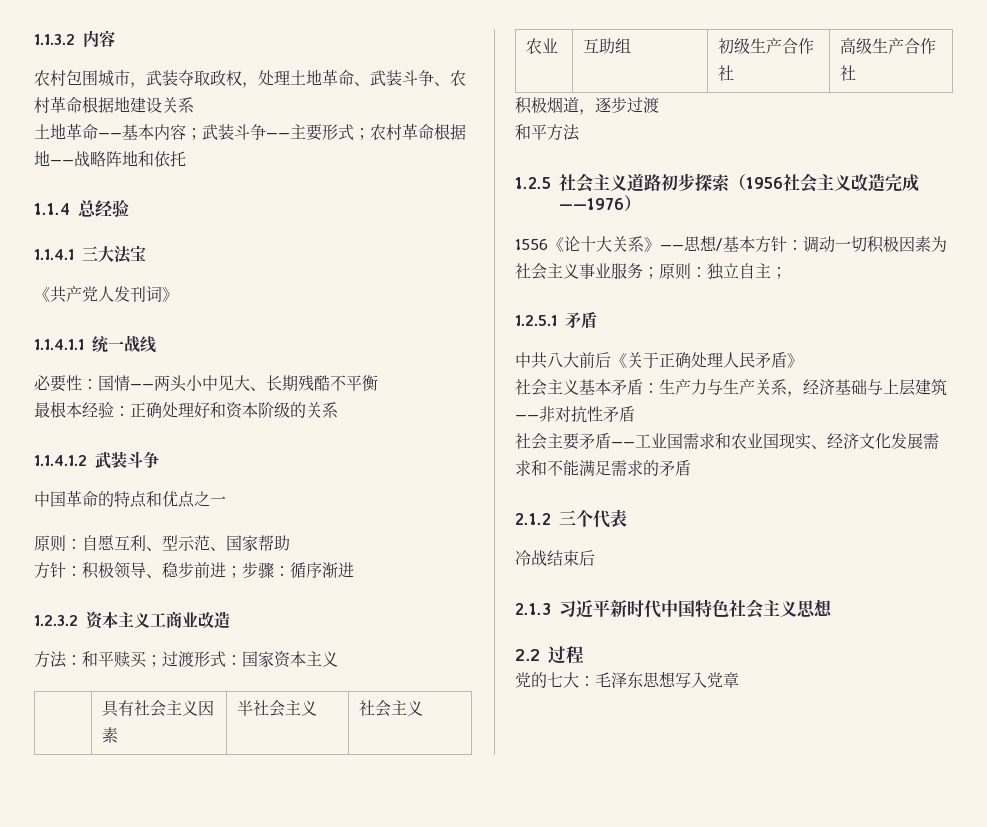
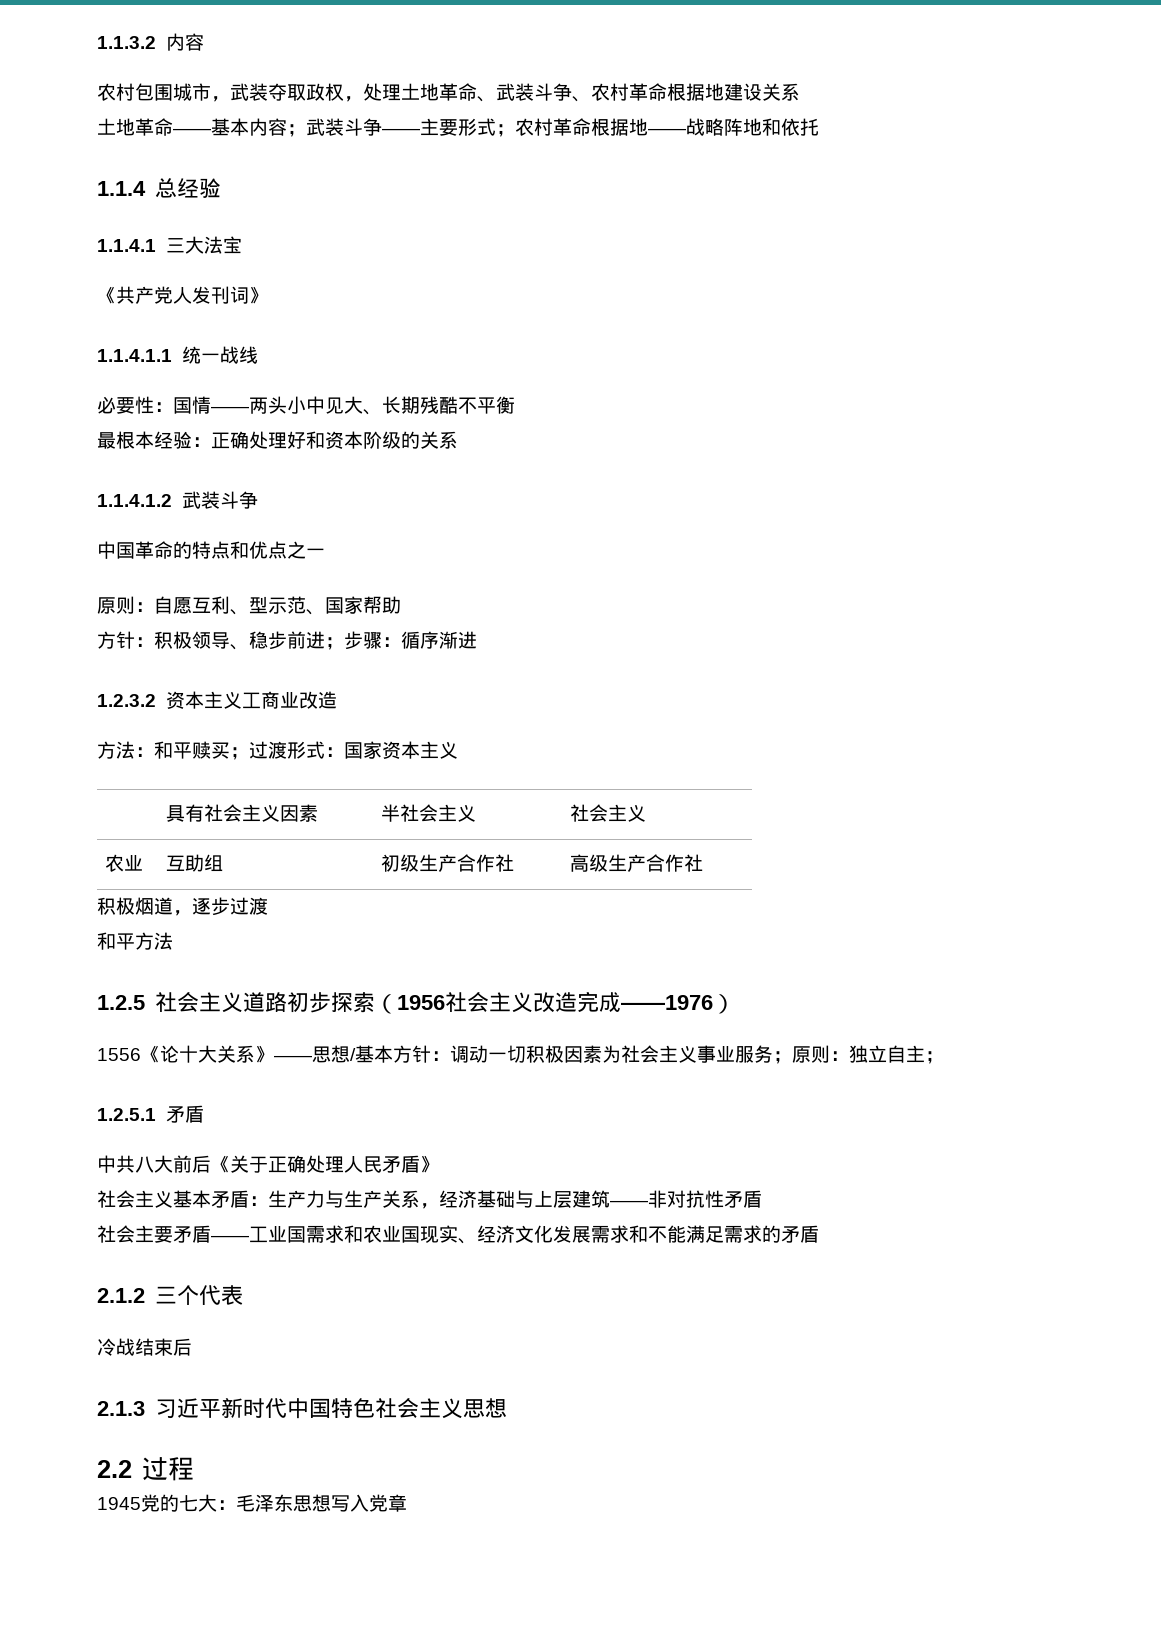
- 党的七大：毛泽东思想写入党章
+ 1945党的七大：毛泽东思想写入党章

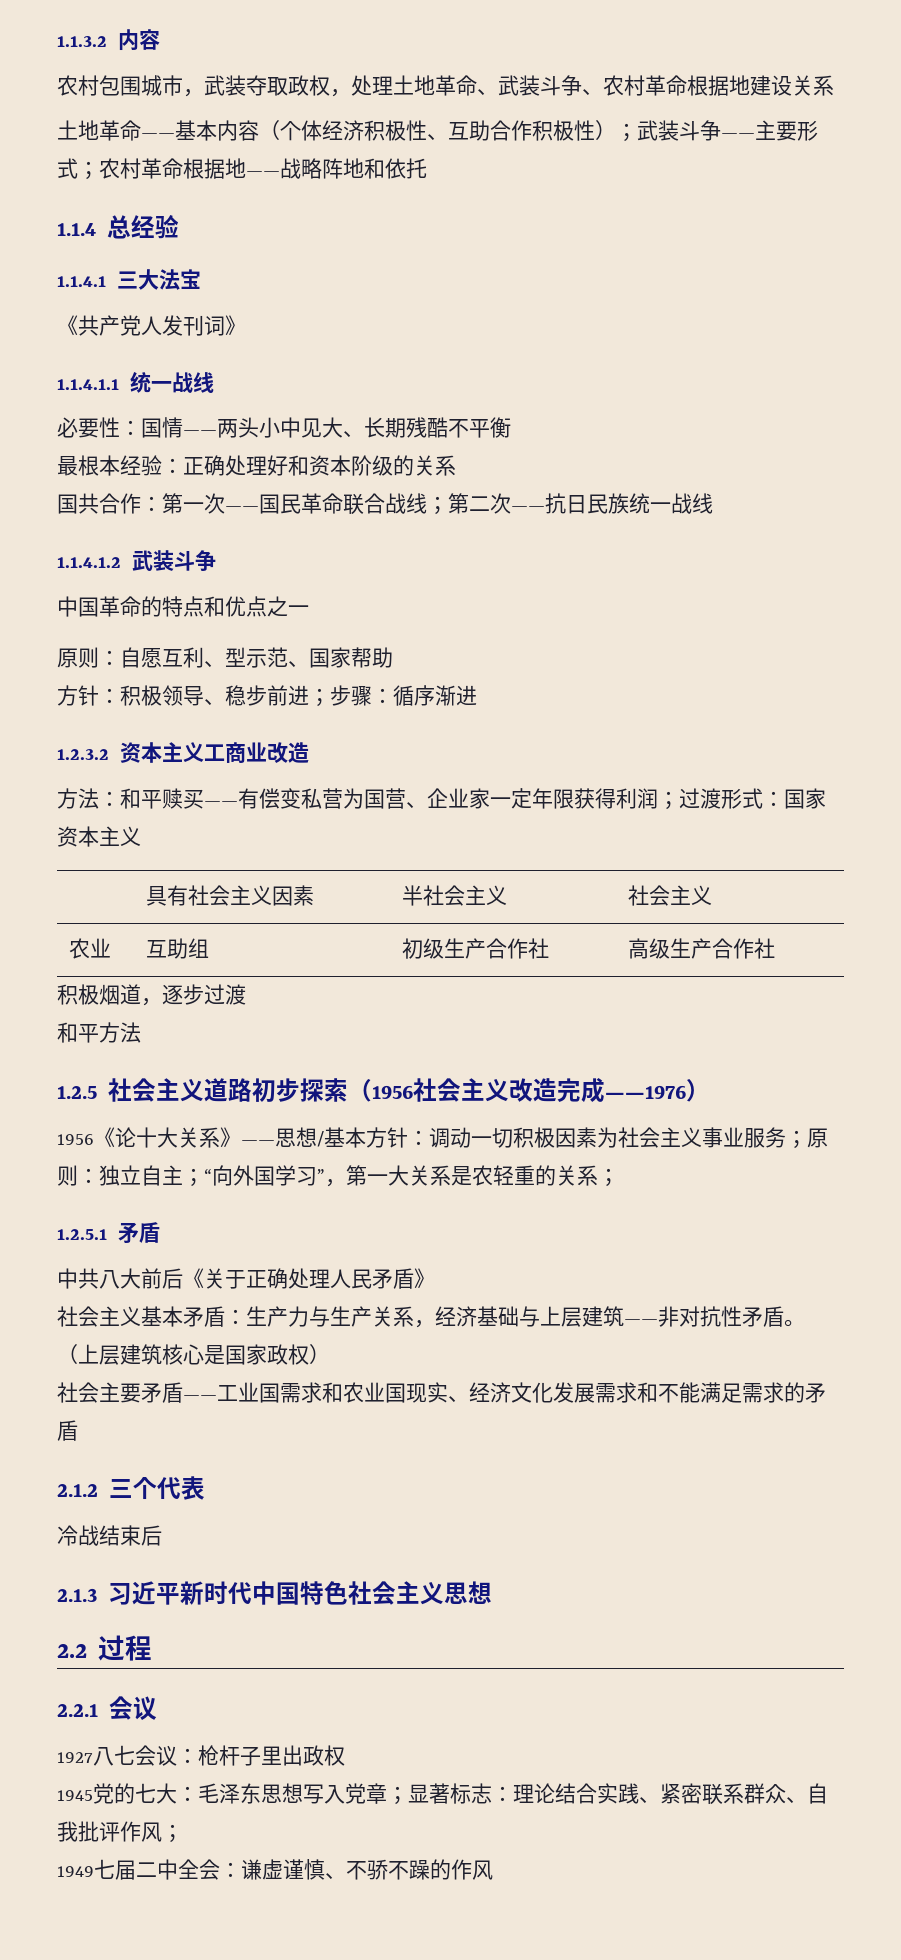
- 土地革命——基本内容；武装斗争——主要形式；农村革命根据地——战略阵地和依托
+ 土地革命——基本内容（个体经济积极性、互助合作积极性）；武装斗争——主要形式；农村革命根据地——战略阵地和依托
+ 国共合作：第一次——国民革命联合战线；第二次——抗日民族统一战线
- 方法：和平赎买；过渡形式：国家资本主义
+ 方法：和平赎买——有偿变私营为国营、企业家一定年限获得利润；过渡形式：国家资本主义
- 1556《论十大关系》——思想/基本方针：调动一切积极因素为社会主义事业服务；原则：独立自主；
+ 1956《论十大关系》——思想/基本方针：调动一切积极因素为社会主义事业服务；原则：独立自主；“向外国学习”，第一大关系是农轻重的关系；
- 社会主义基本矛盾：生产力与生产关系，经济基础与上层建筑——非对抗性矛盾
+ 社会主义基本矛盾：生产力与生产关系，经济基础与上层建筑——非对抗性矛盾。（上层建筑核心是国家政权）
+ 2.2.1会议
+ 1927八七会议：枪杆子里出政权
- 1945党的七大：毛泽东思想写入党章
+ 1945党的七大：毛泽东思想写入党章；显著标志：理论结合实践、紧密联系群众、自我批评作风；
+ 1949七届二中全会：谦虚谨慎、不骄不躁的作风

